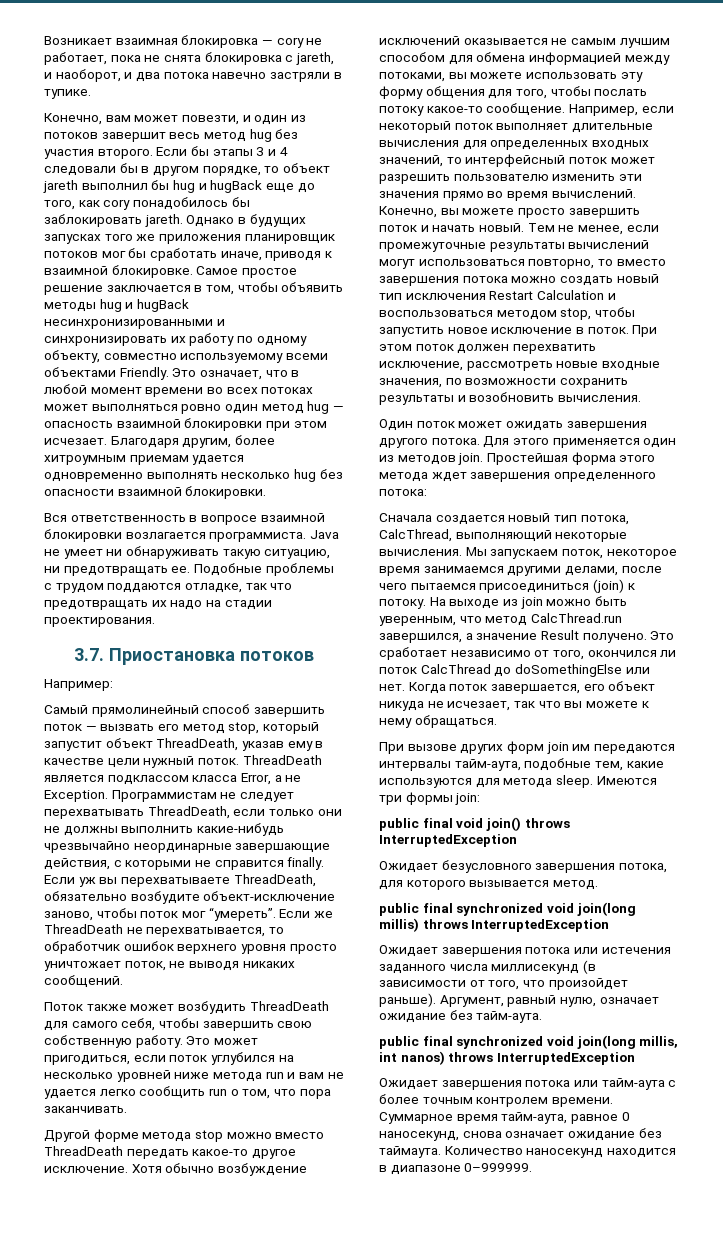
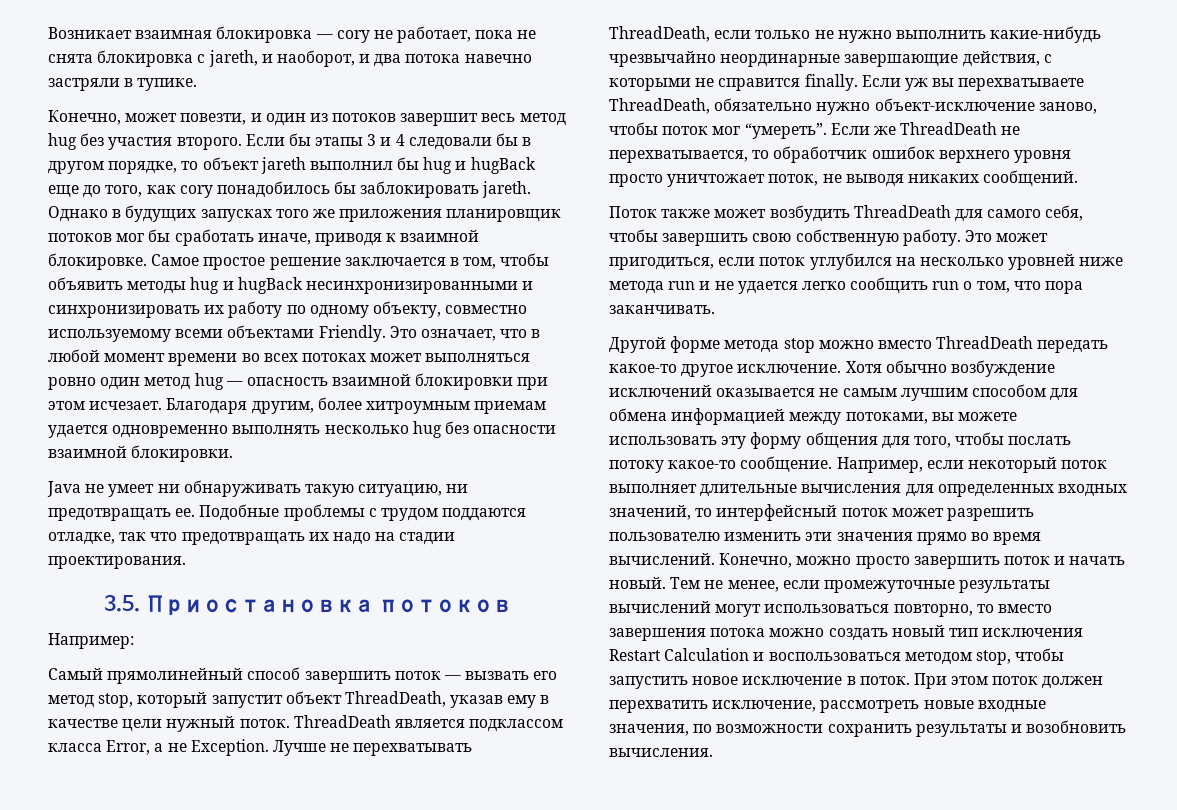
- Конечно, вам может повезти, и один из потоков завершит весь метод hug без участия второго.
+ Конечно, может повезти, и один из потоков завершит весь метод hug без участия второго.
- Вся ответственность в вопросе взаимной блокировки возлагается программиста.
- 3.7. Приостановка потоков
+ 3.5. Приостановка потоков
- Программистам не следует перехватывать ThreadDeath, если только они не должны выполнить какие-нибудь чрезвычайно неординарные завершающие действия, с которыми не справится finally.
+ Лучше не перехватывать ThreadDeath, если только не нужно выполнить какие-нибудь чрезвычайно неординарные завершающие действия, с которыми не справится finally.
- Если уж вы перехватываете ThreadDeath, обязательно возбудите объект-исключение заново, чтобы поток мог “умереть”.
+ Если уж вы перехватываете ThreadDeath, обязательно нужно объект-исключение заново, чтобы поток мог “умереть”.
- Это может пригодиться, если поток углубился на несколько уровней ниже метода run и вам не удается легко сообщить run о том, что пора заканчивать.
+ Это может пригодиться, если поток углубился на несколько уровней ниже метода run и не удается легко сообщить run о том, что пора заканчивать.
- Конечно, вы можете просто завершить поток и начать новый.
+ Конечно, можно просто завершить поток и начать новый.
- Один поток может ожидать завершения другого потока. Для этого применяется один из методов join. Простейшая форма этого метода ждет завершения определенного потока:
- Сначала создается новый тип потока, CalcThread, выполняющий некоторые вычисления. Мы запускаем поток, некоторое время занимаемся другими делами, после чего пытаемся присоединиться (join) к потоку. На выходе из join можно быть уверенным, что метод CalcThread.run завершился, а значение Result получено. Это сработает независимо от того, окончился ли поток CalcThread до doSomethingElse или нет. Когда поток завершается, его объект никуда не исчезает, так что вы можете к нему обращаться.
- При вызове других форм join им передаются интервалы тайм-аута, подобные тем, какие используются для метода sleep. Имеются три формы join:
- public final void join() throws InterruptedException
- Ожидает безусловного завершения потока, для которого вызывается метод.
- public final synchronized void join(long millis) throws InterruptedException
- Ожидает завершения потока или истечения заданного числа миллисекунд (в зависимости от того, что произойдет раньше). Аргумент, равный нулю, означает ожидание без тайм-аута.
- public final synchronized void join(long millis, int nanos) throws InterruptedException
- Ожидает завершения потока или тайм-аута с более точным контролем времени. Суммарное время тайм-аута, равное 0 наносекунд, снова означает ожидание без таймаута. Количество наносекунд находится в диапазоне 0–999999.

